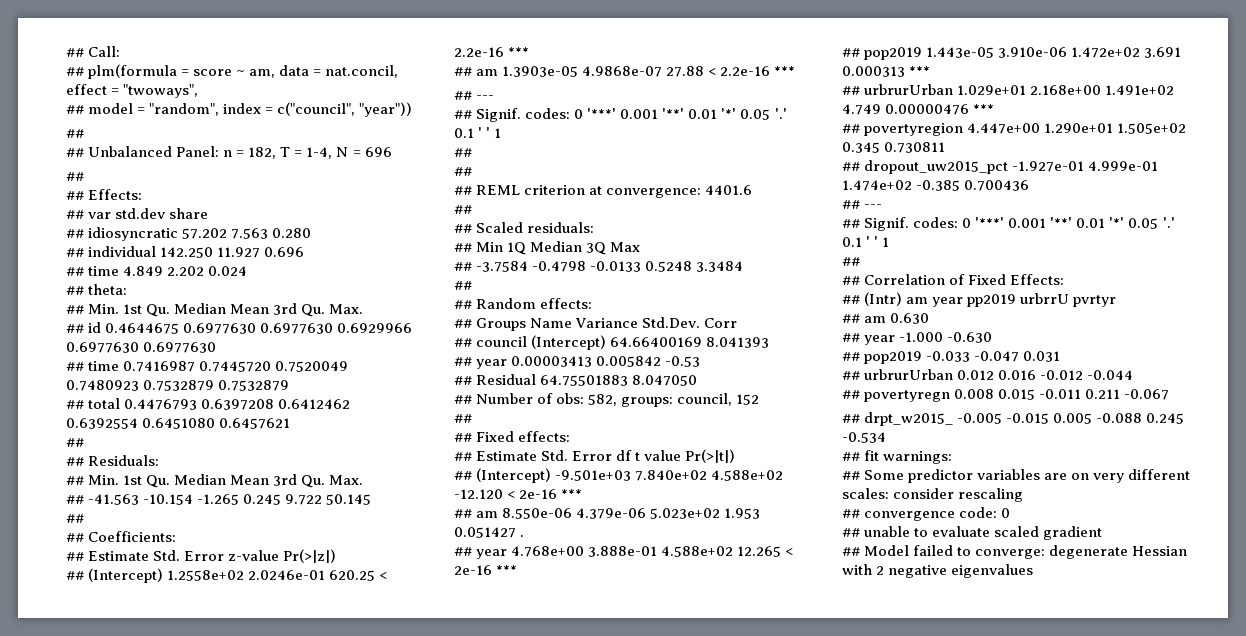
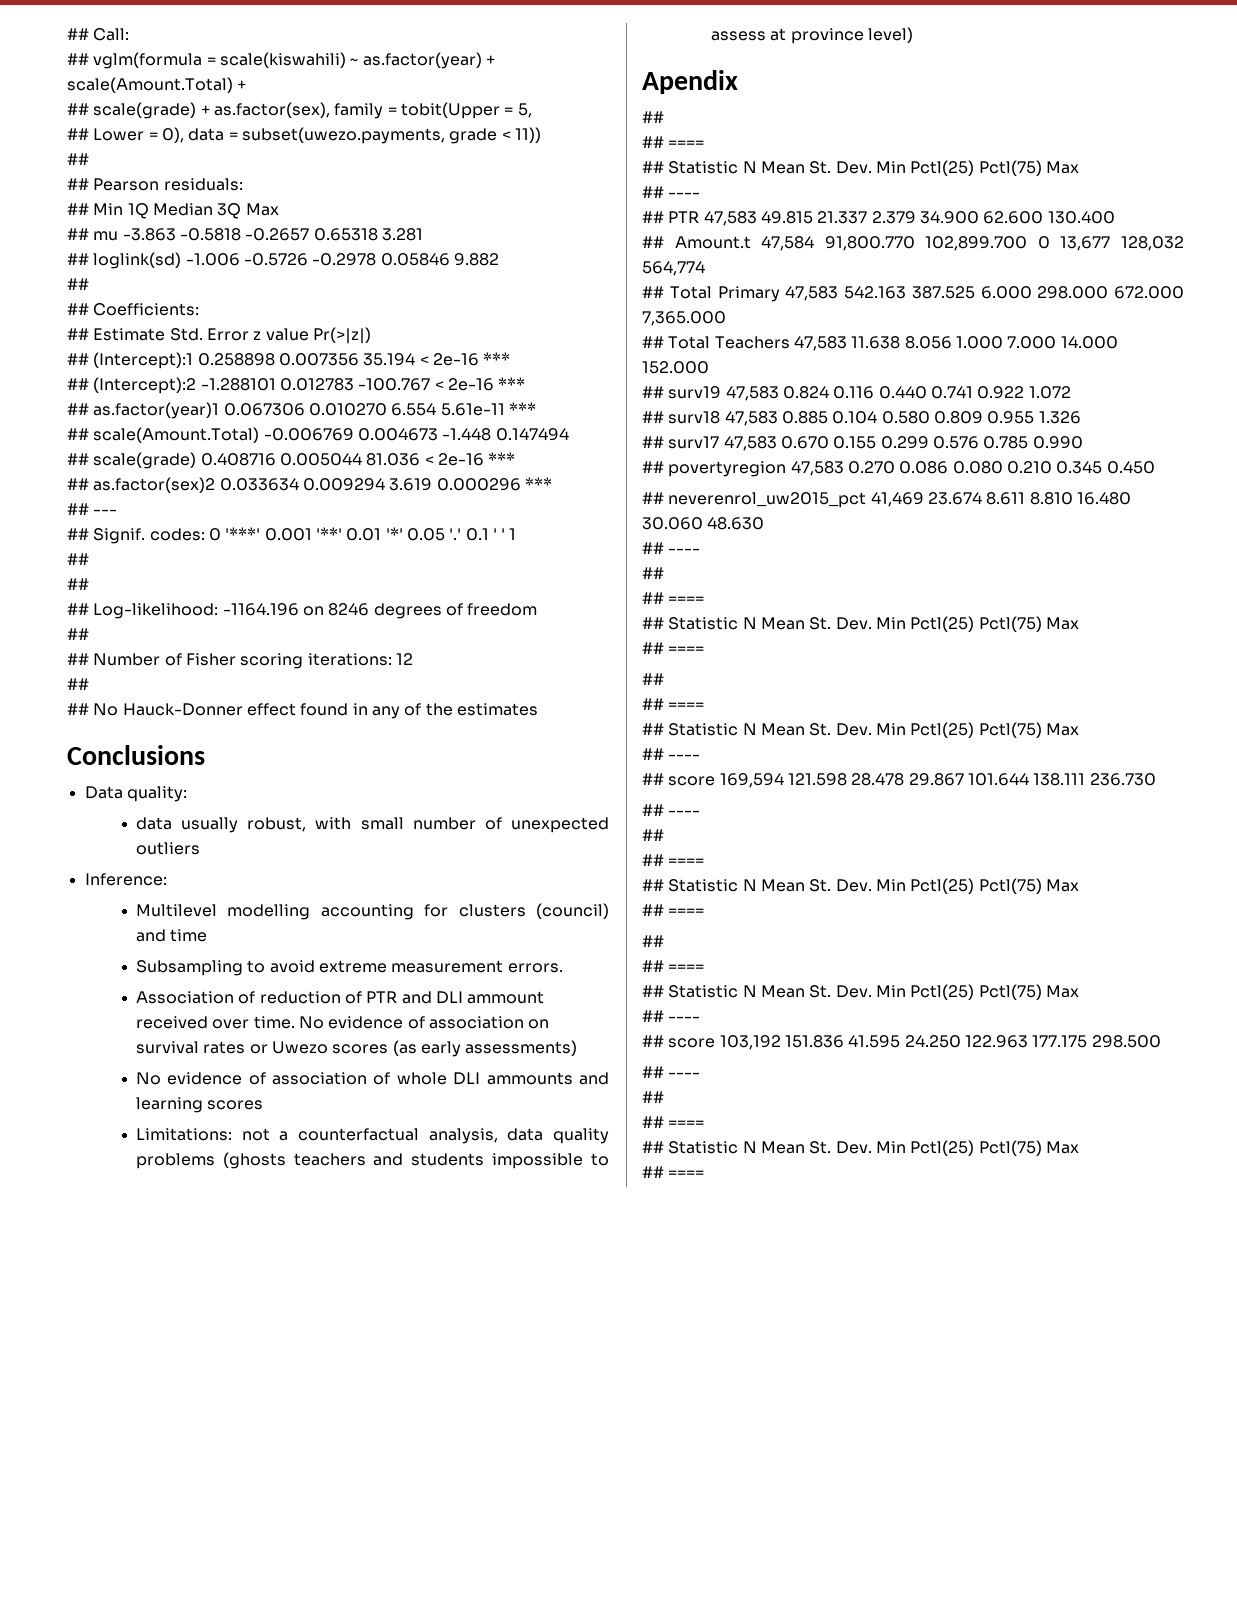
- ## plm(formula = score ~ am, data = nat.concil, effect = "twoways",
- ## model = "random", index = c("council", "year"))
+ ## vglm(formula = scale(kiswahili) ~ as.factor(year) + scale(Amount.Total) +
+ ## scale(grade) + as.factor(sex), family = tobit(Upper = 5,
+ ## Lower = 0), data = subset(uwezo.payments, grade < 11))
  ##
- ## Unbalanced Panel: n = 182, T = 1-4, N = 696
- ##
- ## Effects:
- ## var std.dev share
- ## idiosyncratic 57.202 7.563 0.280
- ## individual 142.250 11.927 0.696
- ## time 4.849 2.202 0.024
- ## theta:
- ## Min. 1st Qu. Median Mean 3rd Qu. Max.
- ## id 0.4644675 0.6977630 0.6977630 0.6929966 0.6977630 0.6977630
- ## time 0.7416987 0.7445720 0.7520049 0.7480923 0.7532879 0.7532879
- ## total 0.4476793 0.6397208 0.6412462 0.6392554 0.6451080 0.6457621
- ##
- ## Residuals:
- ## Min. 1st Qu. Median Mean 3rd Qu. Max.
- ## -41.563 -10.154 -1.265 0.245 9.722 50.145
+ ## Pearson residuals:
+ ## Min 1Q Median 3Q Max
+ ## mu -3.863 -0.5818 -0.2657 0.65318 3.281
+ ## loglink(sd) -1.006 -0.5726 -0.2978 0.05846 9.882
- ## Estimate Std. Error z-value Pr(>|z|)
+ ## Estimate Std. Error z value Pr(>|z|)
- ## (Intercept) 1.2558e+02 2.0246e-01 620.25 < 2.2e-16 ***
- ## am 1.3903e-05 4.9868e-07 27.88 < 2.2e-16 ***
+ ## (Intercept):1 0.258898 0.007356 35.194 < 2e-16 ***
+ ## (Intercept):2 -1.288101 0.012783 -100.767 < 2e-16 ***
+ ## as.factor(year)1 0.067306 0.010270 6.554 5.61e-11 ***
+ ## scale(Amount.Total) -0.006769 0.004673 -1.448 0.147494
+ ## scale(grade) 0.408716 0.005044 81.036 < 2e-16 ***
+ ## as.factor(sex)2 0.033634 0.009294 3.619 0.000296 ***
- ## REML criterion at convergence: 4401.6
+ ## Log-likelihood: -1164.196 on 8246 degrees of freedom
  ##
- ## Scaled residuals:
- ## Min 1Q Median 3Q Max
- ## -3.7584 -0.4798 -0.0133 0.5248 3.3484
+ ## Number of Fisher scoring iterations: 12
  ##
- ## Random effects:
- ## Groups Name Variance Std.Dev. Corr
- ## council (Intercept) 64.66400169 8.041393
- ## year 0.00003413 0.005842 -0.53
- ## Residual 64.75501883 8.047050
- ## Number of obs: 582, groups: council, 152
+ ## No Hauck-Donner effect found in any of the estimates
+ Conclusions
+ Data quality:
+ data usually robust, with small number of unexpected outliers
+ Inference:
+ Multilevel modelling accounting for clusters (council) and time
+ Subsampling to avoid extreme measurement errors.
+ Association of reduction of PTR and DLI ammount received over time. No evidence of association on survival rates or Uwezo scores (as early assessments)
+ No evidence of association of whole DLI ammounts and learning scores
+ Limitations: not a counterfactual analysis, data quality problems (ghosts teachers and students impossible to assess at province level)
+ Apendix
  ##
- ## Fixed effects:
- ## Estimate Std. Error df t value Pr(>|t|)
- ## (Intercept) -9.501e+03 7.840e+02 4.588e+02 -12.120 < 2e-16 ***
- ## am 8.550e-06 4.379e-06 5.023e+02 1.953 0.051427 .
- ## year 4.768e+00 3.888e-01 4.588e+02 12.265 < 2e-16 ***
- ## pop2019 1.443e-05 3.910e-06 1.472e+02 3.691 0.000313 ***
- ## urbrurUrban 1.029e+01 2.168e+00 1.491e+02 4.749 0.00000476 ***
- ## povertyregion 4.447e+00 1.290e+01 1.505e+02 0.345 0.730811
- ## dropout_uw2015_pct -1.927e-01 4.999e-01 1.474e+02 -0.385 0.700436
- ## ---
- ## Signif. codes: 0 '***' 0.001 '**' 0.01 '*' 0.05 '.' 0.1 ' ' 1
+ ## ====
+ ## Statistic N Mean St. Dev. Min Pctl(25) Pctl(75) Max
+ ## ----
+ ## PTR 47,583 49.815 21.337 2.379 34.900 62.600 130.400
+ ## Amount.t 47,584 91,800.770 102,899.700 0 13,677 128,032 564,774
+ ## Total Primary 47,583 542.163 387.525 6.000 298.000 672.000 7,365.000
+ ## Total Teachers 47,583 11.638 8.056 1.000 7.000 14.000 152.000
+ ## surv19 47,583 0.824 0.116 0.440 0.741 0.922 1.072
+ ## surv18 47,583 0.885 0.104 0.580 0.809 0.955 1.326
+ ## surv17 47,583 0.670 0.155 0.299 0.576 0.785 0.990
+ ## povertyregion 47,583 0.270 0.086 0.080 0.210 0.345 0.450
+ ## neverenrol_uw2015_pct 41,469 23.674 8.611 8.810 16.480 30.060 48.630
+ ## ----
  ##
- ## Correlation of Fixed Effects:
- ## (Intr) am year pp2019 urbrrU pvrtyr
- ## am 0.630
- ## year -1.000 -0.630
- ## pop2019 -0.033 -0.047 0.031
- ## urbrurUrban 0.012 0.016 -0.012 -0.044
- ## povertyregn 0.008 0.015 -0.011 0.211 -0.067
- ## drpt_w2015_ -0.005 -0.015 0.005 -0.088 0.245 -0.534
- ## fit warnings:
- ## Some predictor variables are on very different scales: consider rescaling
- ## convergence code: 0
- ## unable to evaluate scaled gradient
- ## Model failed to converge: degenerate Hessian with 2 negative eigenvalues
+ ## ====
+ ## Statistic N Mean St. Dev. Min Pctl(25) Pctl(75) Max
+ ## ====
+ ##
+ ## ====
+ ## Statistic N Mean St. Dev. Min Pctl(25) Pctl(75) Max
+ ## ----
+ ## score 169,594 121.598 28.478 29.867 101.644 138.111 236.730
+ ## ----
+ ##
+ ## ====
+ ## Statistic N Mean St. Dev. Min Pctl(25) Pctl(75) Max
+ ## ====
+ ##
+ ## ====
+ ## Statistic N Mean St. Dev. Min Pctl(25) Pctl(75) Max
+ ## ----
+ ## score 103,192 151.836 41.595 24.250 122.963 177.175 298.500
+ ## ----
+ ##
+ ## ====
+ ## Statistic N Mean St. Dev. Min Pctl(25) Pctl(75) Max
+ ## ====

